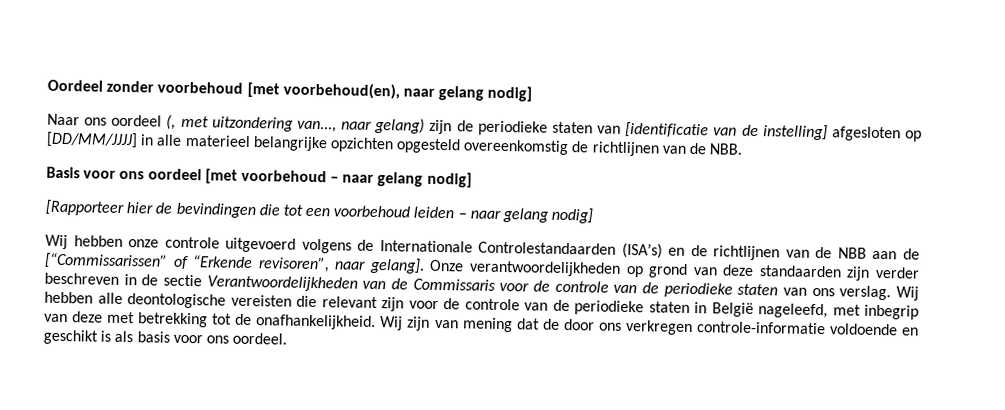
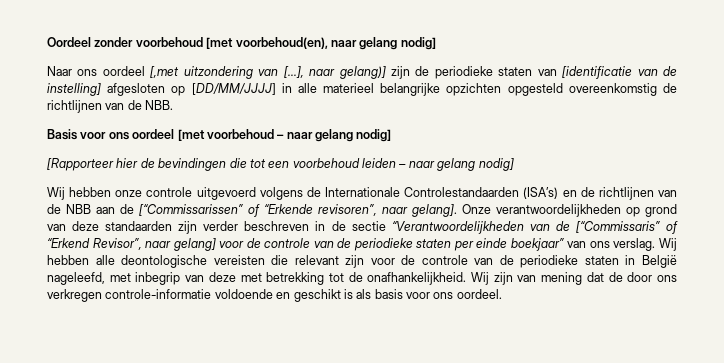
- Naar ons oordeel (, met uitzondering van..., naar gelang) zijn de periodieke staten van [identificatie van de instelling] afgesloten op [DD/MM/JJJJ] in alle materieel belangrijke opzichten opgesteld overeenkomstig de richtlijnen van de NBB.
+ Naar ons oordeel [,met uitzondering van [...], naar gelang)] zijn de periodieke staten van [identificatie van de instelling] afgesloten op [DD/MM/JJJJ] in alle materieel belangrijke opzichten opgesteld overeenkomstig de richtlijnen van de NBB.
- Onze verantwoordelijkheden op grond van deze standaarden zijn verder beschreven in de sectie Verantwoordelijkheden van de Commissaris voor de controle van de periodieke staten van ons verslag.
+ Onze verantwoordelijkheden op grond van deze standaarden zijn verder beschreven in de sectie “Verantwoordelijkheden van de [“Commissaris” of “Erkend Revisor”, naar gelang] voor de controle van de periodieke staten per einde boekjaar” van ons verslag.

